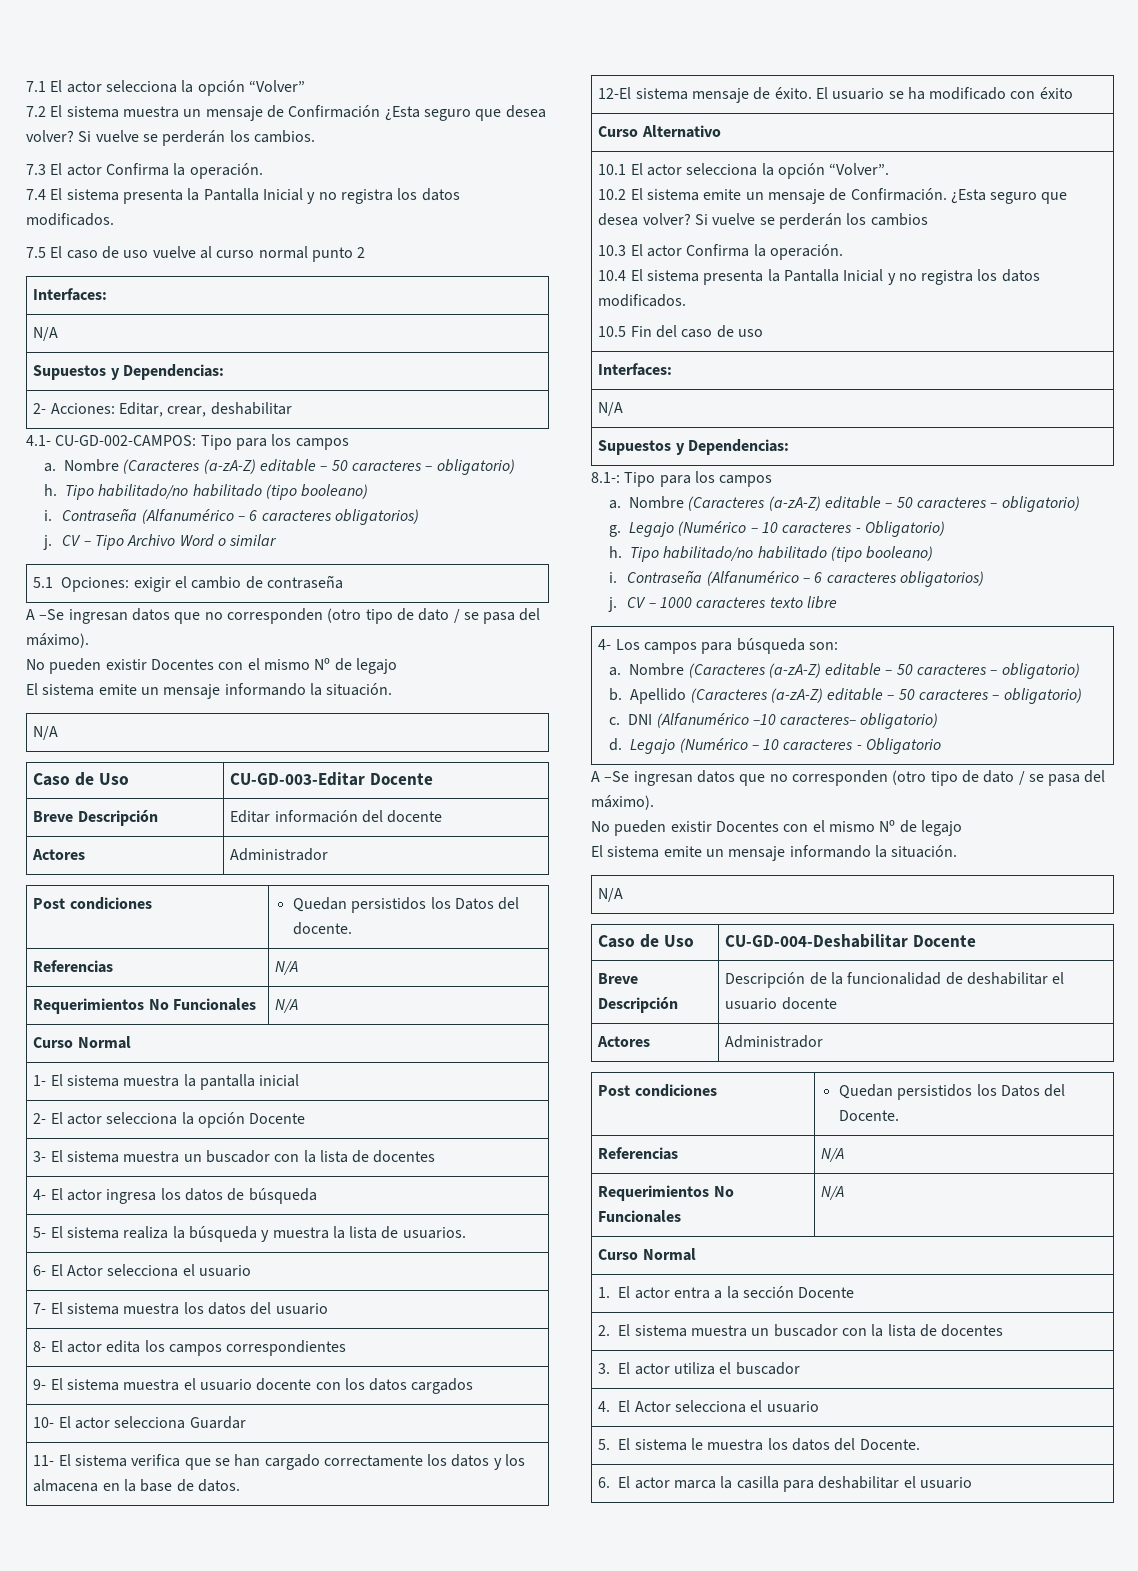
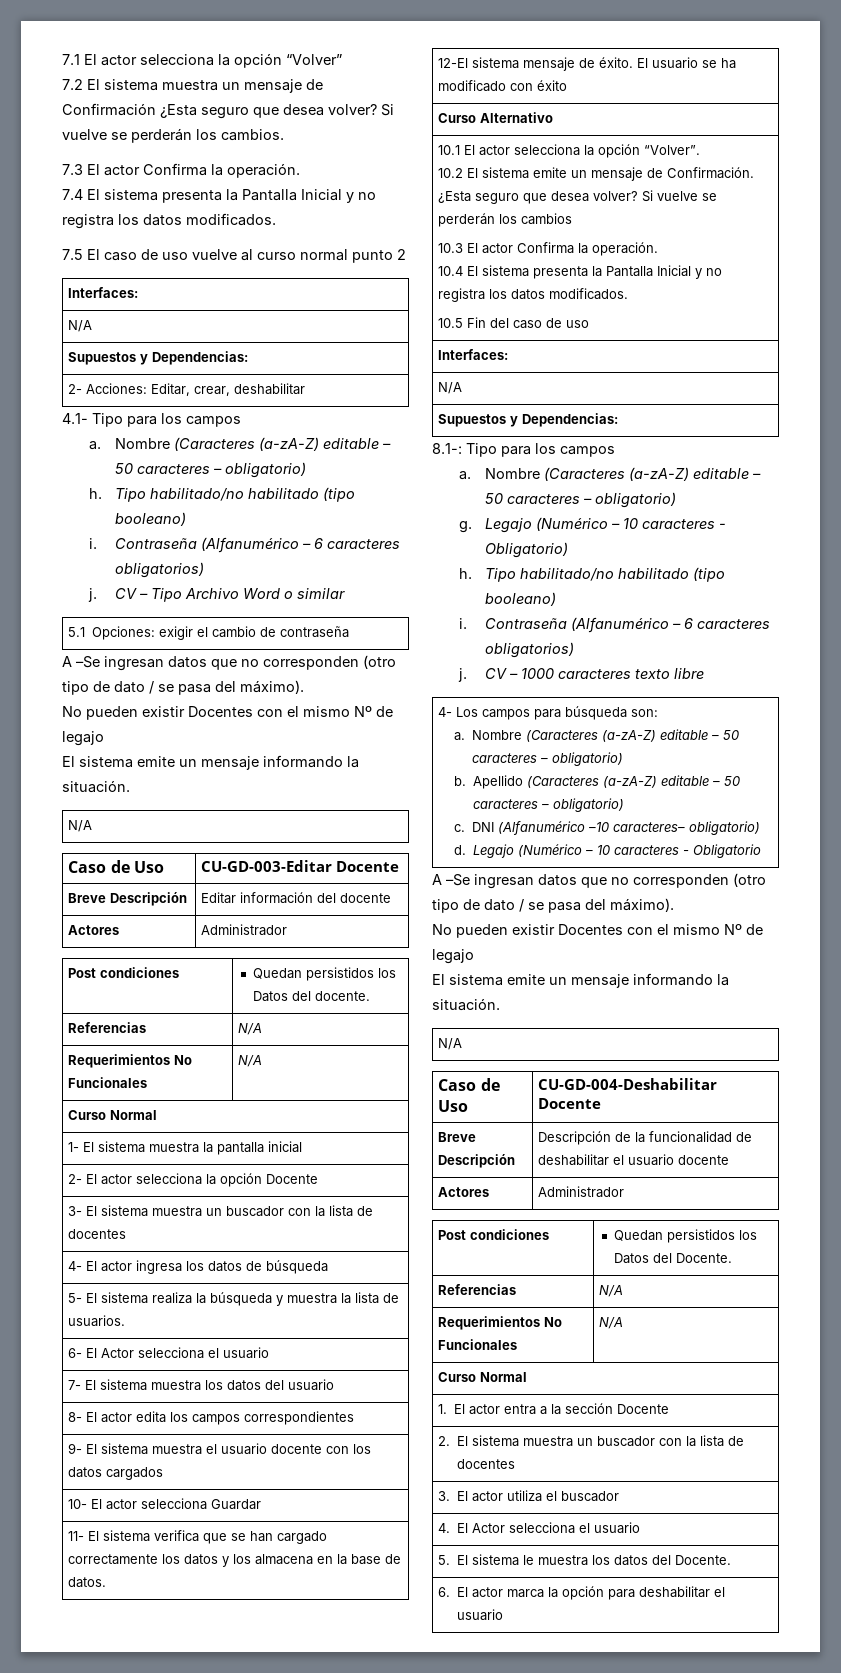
- 4.1- CU-GD-002-CAMPOS: Tipo para los campos
+ 4.1- Tipo para los campos
- 6. El actor marca la casilla para deshabilitar el usuario
+ 6. El actor marca la opción para deshabilitar el usuario

